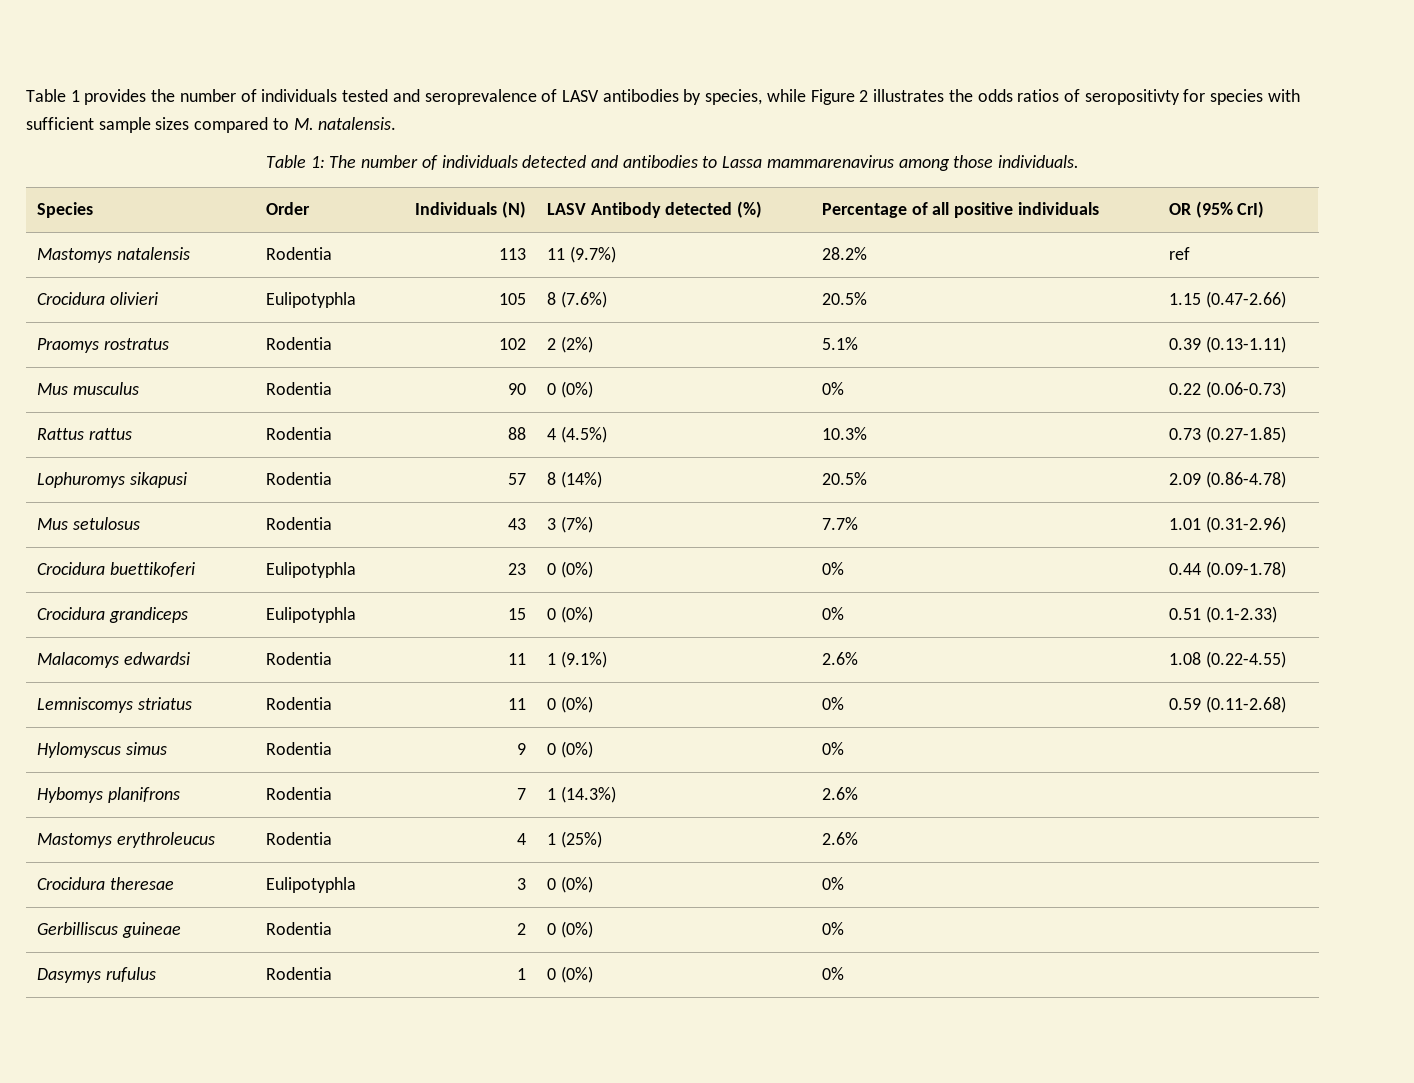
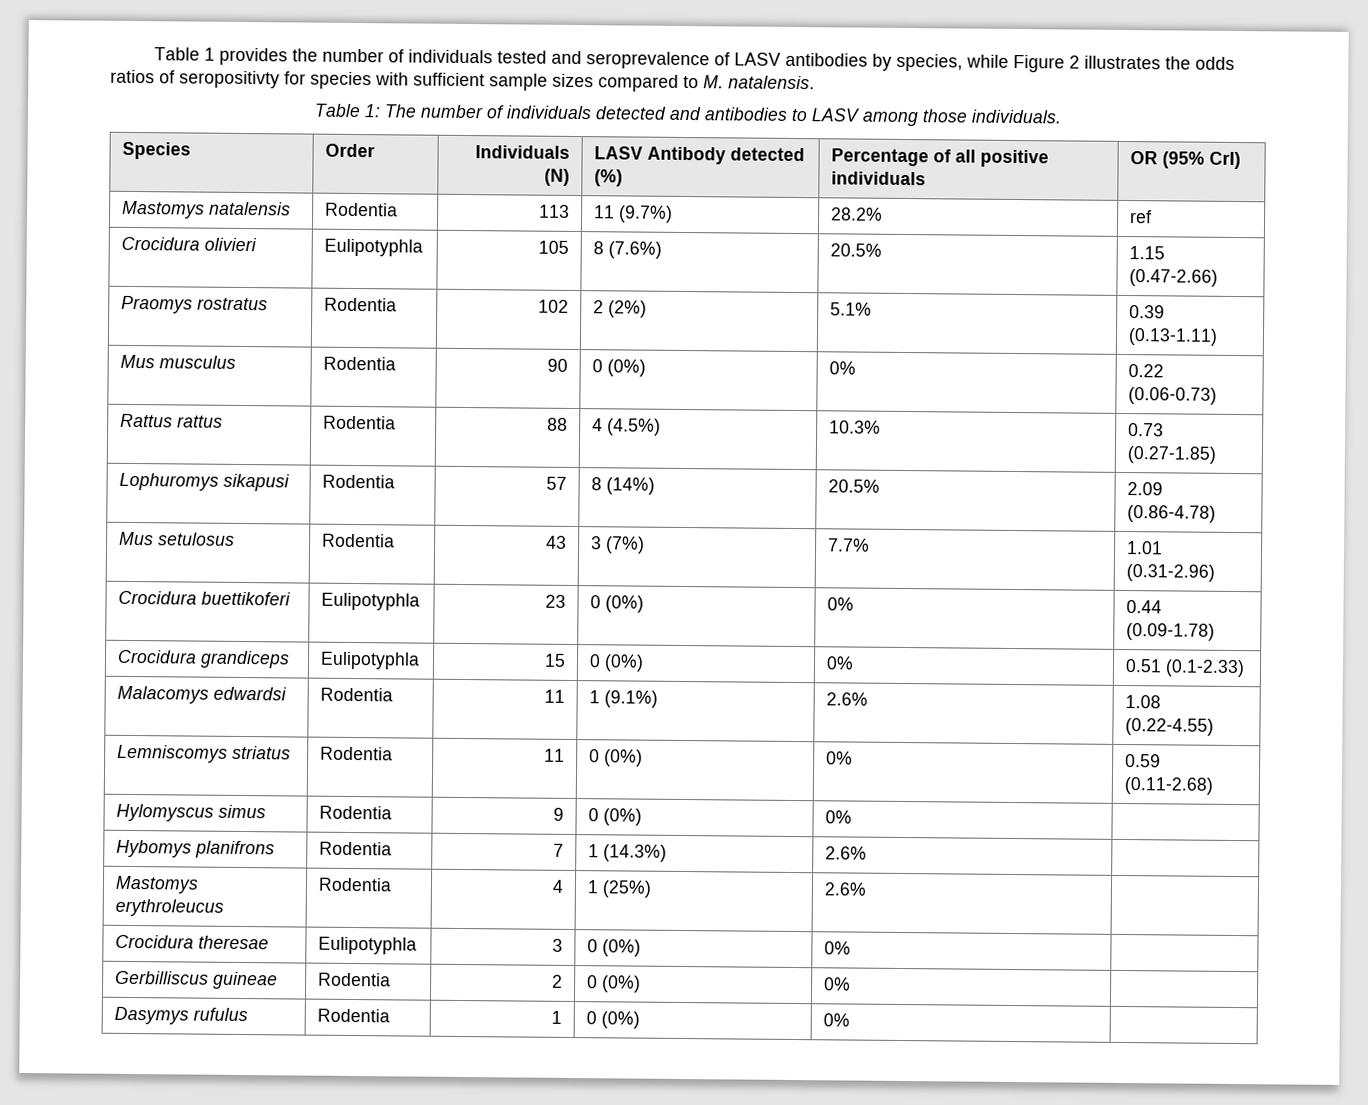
- Table 1: The number of individuals detected and antibodies to Lassa mammarenavirus among those individuals.
+ Table 1: The number of individuals detected and antibodies to LASV among those individuals.

